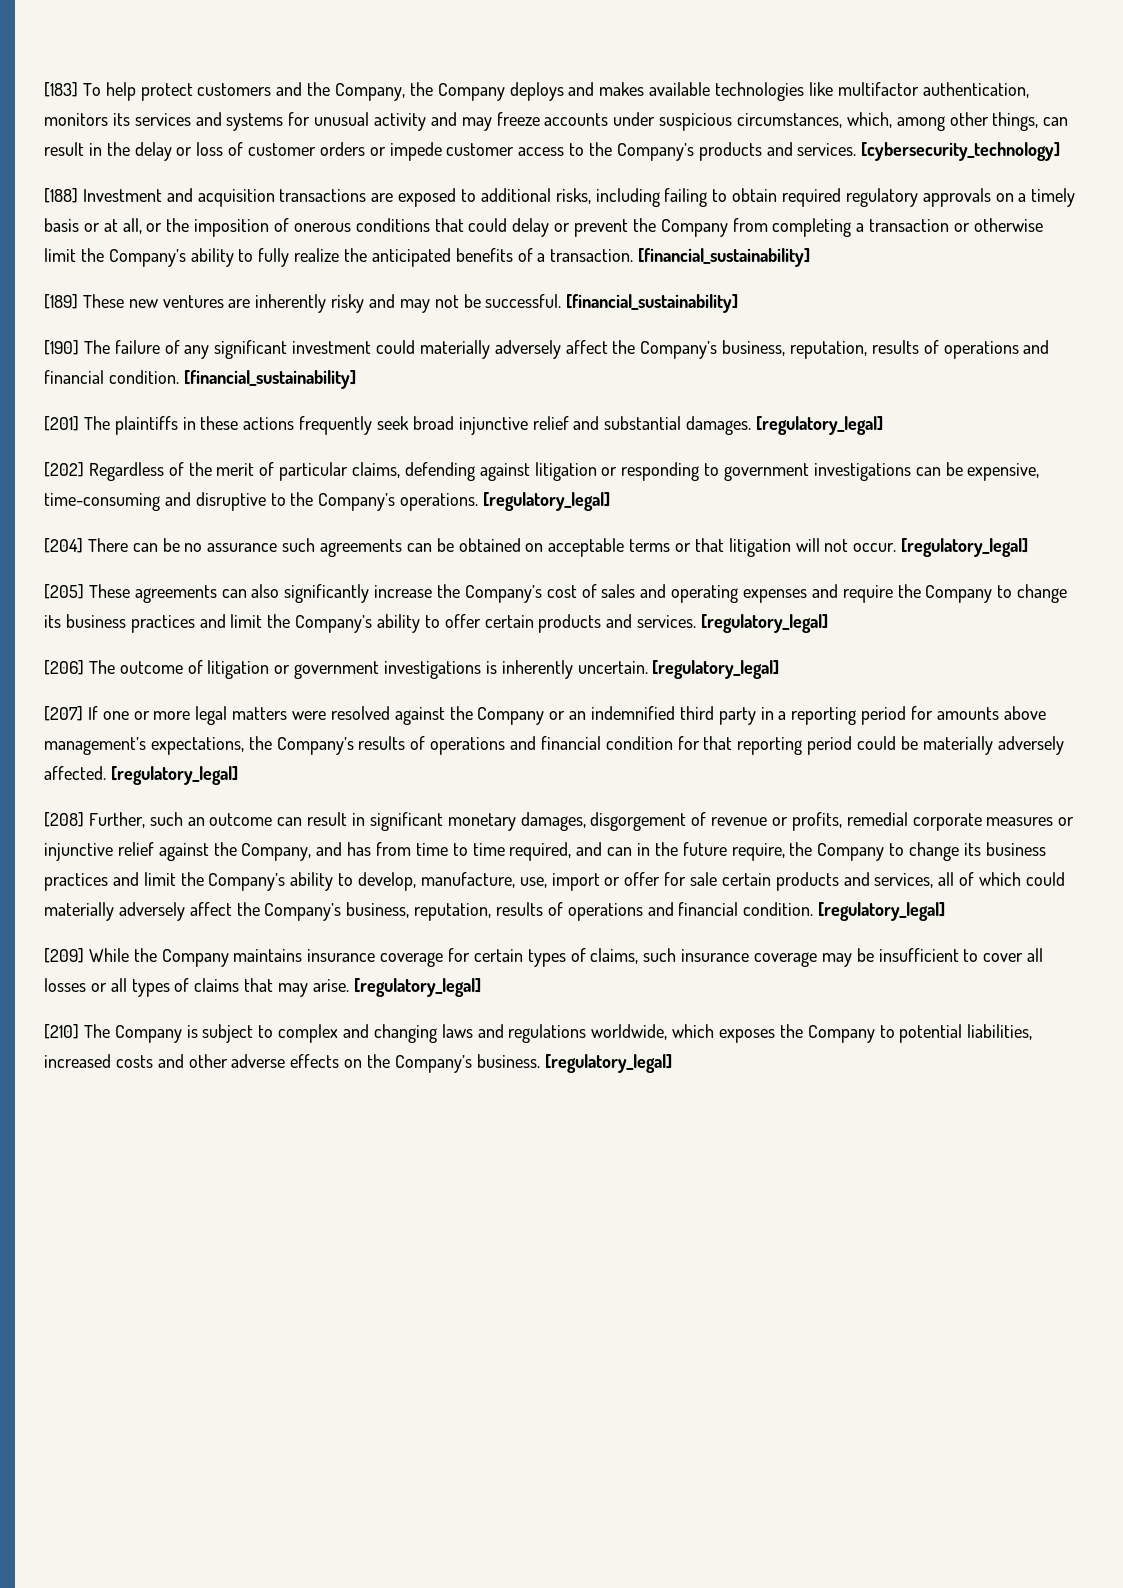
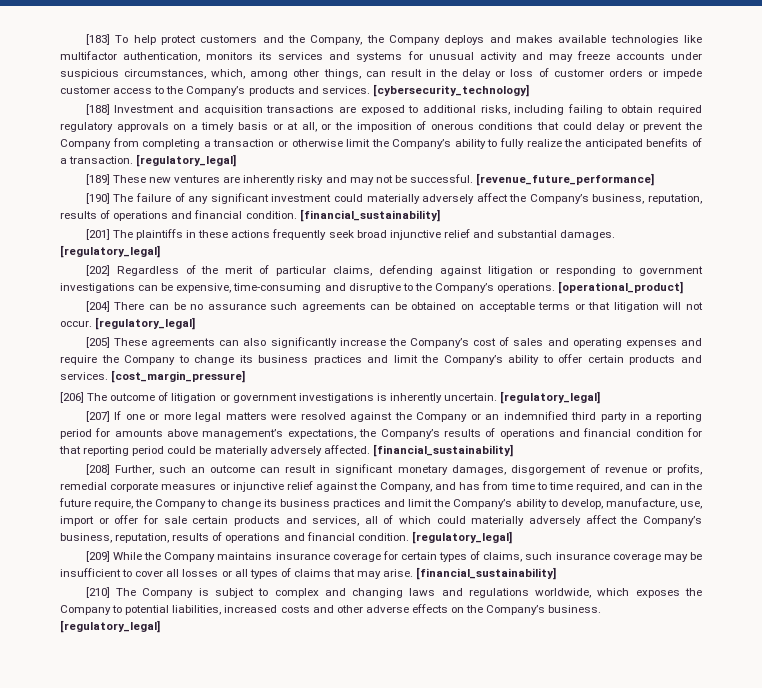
- [188] Investment and acquisition transactions are exposed to additional risks, including failing to obtain required regulatory approvals on a timely basis or at all, or the imposition of onerous conditions that could delay or prevent the Company from completing a transaction or otherwise limit the Company’s ability to fully realize the anticipated benefits of a transaction. [financial_sustainability]
+ [188] Investment and acquisition transactions are exposed to additional risks, including failing to obtain required regulatory approvals on a timely basis or at all, or the imposition of onerous conditions that could delay or prevent the Company from completing a transaction or otherwise limit the Company’s ability to fully realize the anticipated benefits of a transaction. [regulatory_legal]
- [189] These new ventures are inherently risky and may not be successful. [financial_sustainability]
+ [189] These new ventures are inherently risky and may not be successful. [revenue_future_performance]
- [202] Regardless of the merit of particular claims, defending against litigation or responding to government investigations can be expensive, time-consuming and disruptive to the Company’s operations. [regulatory_legal]
+ [202] Regardless of the merit of particular claims, defending against litigation or responding to government investigations can be expensive, time-consuming and disruptive to the Company’s operations. [operational_product]
- [205] These agreements can also significantly increase the Company’s cost of sales and operating expenses and require the Company to change its business practices and limit the Company’s ability to offer certain products and services. [regulatory_legal]
+ [205] These agreements can also significantly increase the Company’s cost of sales and operating expenses and require the Company to change its business practices and limit the Company’s ability to offer certain products and services. [cost_margin_pressure]
- [207] If one or more legal matters were resolved against the Company or an indemnified third party in a reporting period for amounts above management’s expectations, the Company’s results of operations and financial condition for that reporting period could be materially adversely affected. [regulatory_legal]
+ [207] If one or more legal matters were resolved against the Company or an indemnified third party in a reporting period for amounts above management’s expectations, the Company’s results of operations and financial condition for that reporting period could be materially adversely affected. [financial_sustainability]
- [209] While the Company maintains insurance coverage for certain types of claims, such insurance coverage may be insufficient to cover all losses or all types of claims that may arise. [regulatory_legal]
+ [209] While the Company maintains insurance coverage for certain types of claims, such insurance coverage may be insufficient to cover all losses or all types of claims that may arise. [financial_sustainability]

